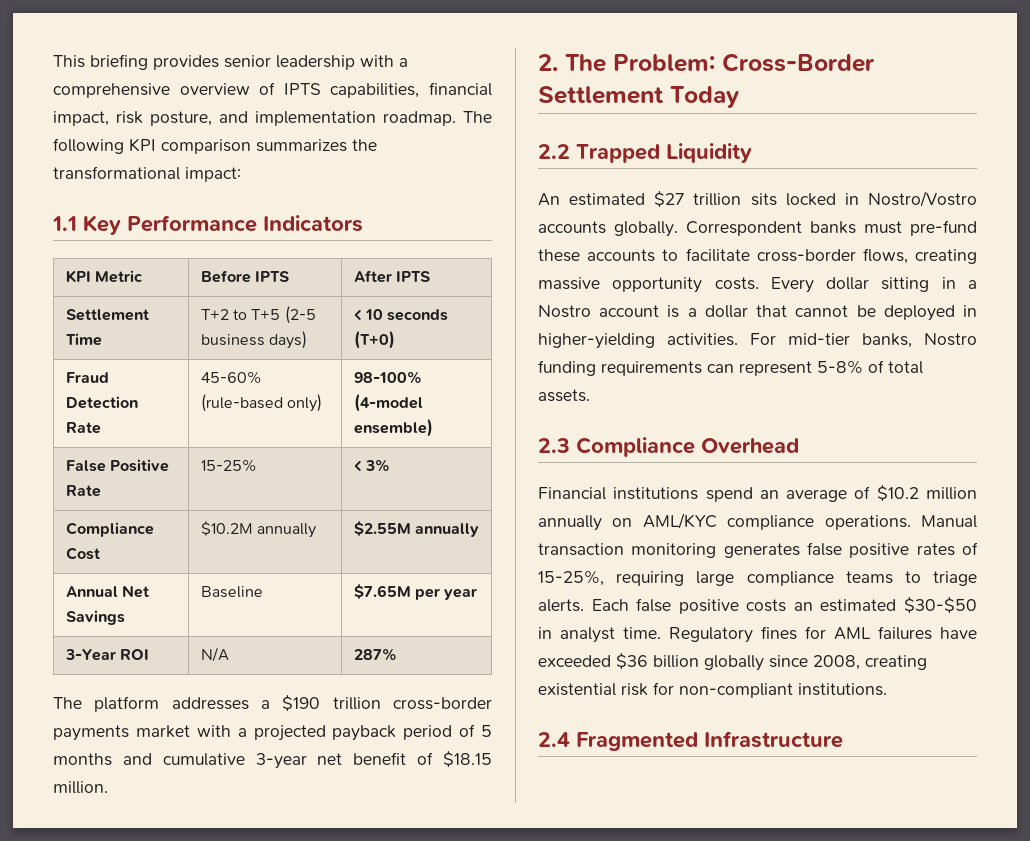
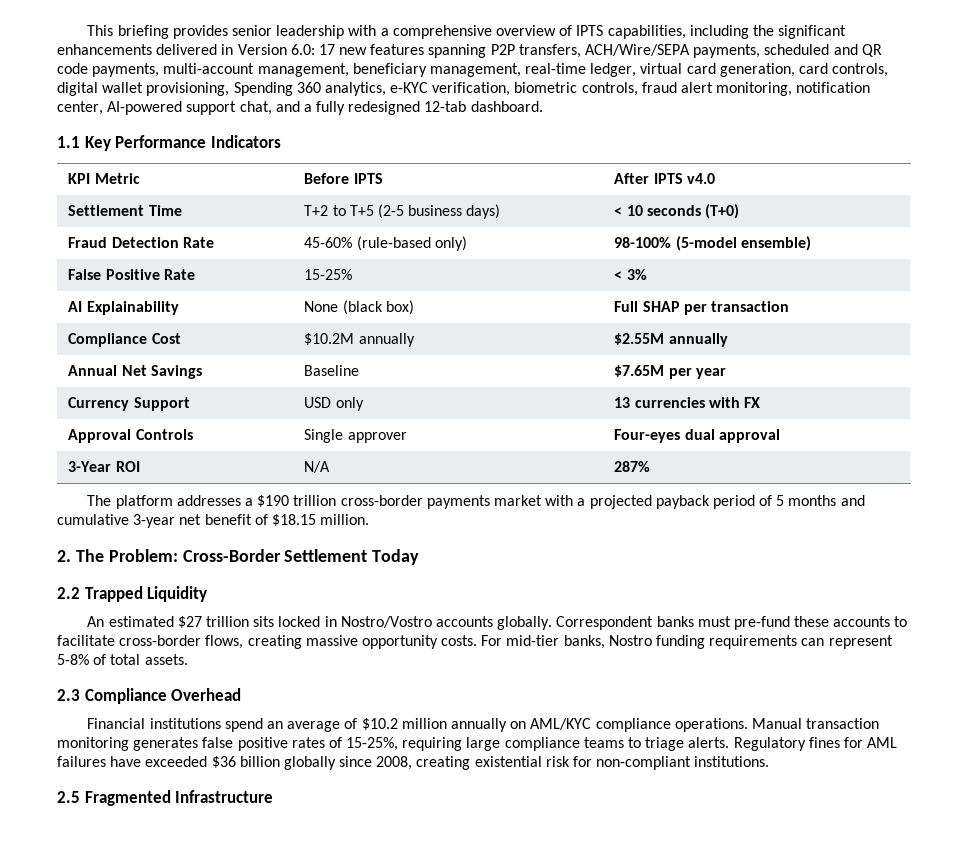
- This briefing provides senior leadership with a comprehensive overview of IPTS capabilities, financial impact, risk posture, and implementation roadmap. The following KPI comparison summarizes the transformational impact:
+ This briefing provides senior leadership with a comprehensive overview of IPTS capabilities, including the significant enhancements delivered in Version 6.0: 17 new features spanning P2P transfers, ACH/Wire/SEPA payments, scheduled and QR code payments, multi-account management, beneficiary management, real-time ledger, virtual card generation, card controls, digital wallet provisioning, Spending 360 analytics, e-KYC verification, biometric controls, fraud alert monitoring, notification center, AI-powered support chat, and a fully redesigned 12-tab dashboard.
- KPI Metric | Before IPTS | After IPTS
+ KPI Metric | Before IPTS | After IPTS v4.0
- Fraud Detection Rate | 45-60% (rule-based only) | 98-100% (4-model ensemble)
+ Fraud Detection Rate | 45-60% (rule-based only) | 98-100% (5-model ensemble)
+ AI Explainability | None (black box) | Full SHAP per transaction
+ Currency Support | USD only | 13 currencies with FX
+ Approval Controls | Single approver | Four-eyes dual approval
- Every dollar sitting in a Nostro account is a dollar that cannot be deployed in higher-yielding activities.
- Each false positive costs an estimated $30-$50 in analyst time.
- 2.4 Fragmented Infrastructure
+ 2.5 Fragmented Infrastructure

